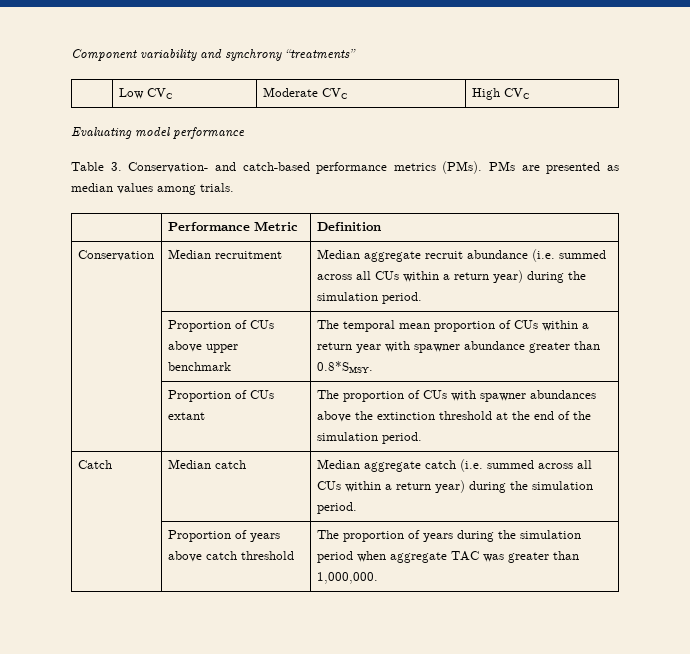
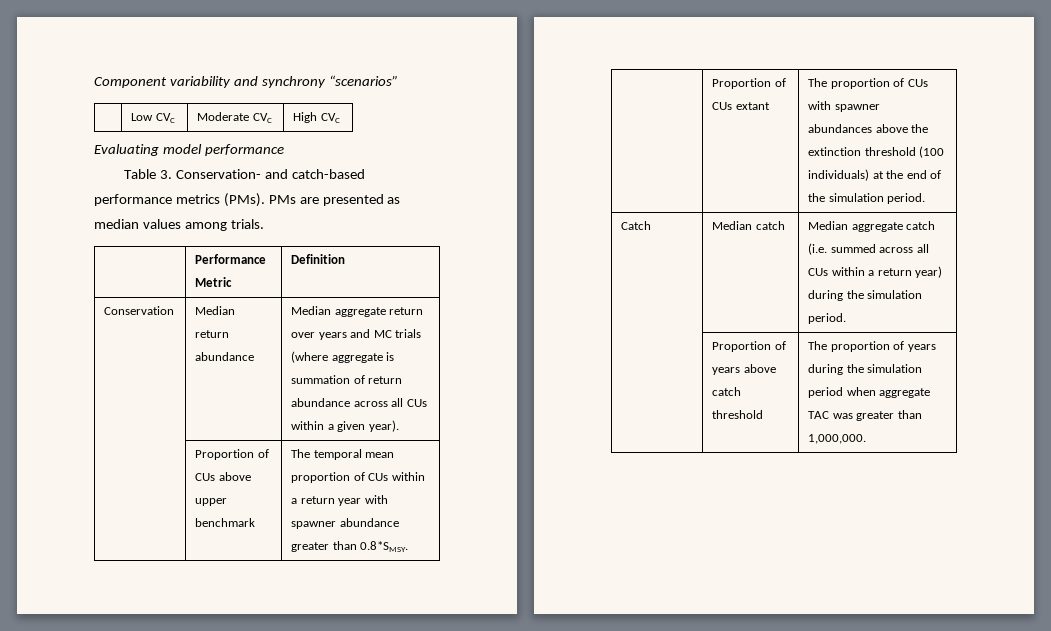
- Component variability and synchrony “treatments”
+ Component variability and synchrony “scenarios”
- Conservation | Median recruitment | Median aggregate recruit abundance (i.e. summed across all CUs within a return year) during the simulation period.
+ Conservation | Median return abundance | Median aggregate return over years and MC trials (where aggregate is summation of return abundance across all CUs within a given year).
- | Proportion of CUs extant | The proportion of CUs with spawner abundances above the extinction threshold at the end of the simulation period.
+ | Proportion of CUs extant | The proportion of CUs with spawner abundances above the extinction threshold (100 individuals) at the end of the simulation period.

